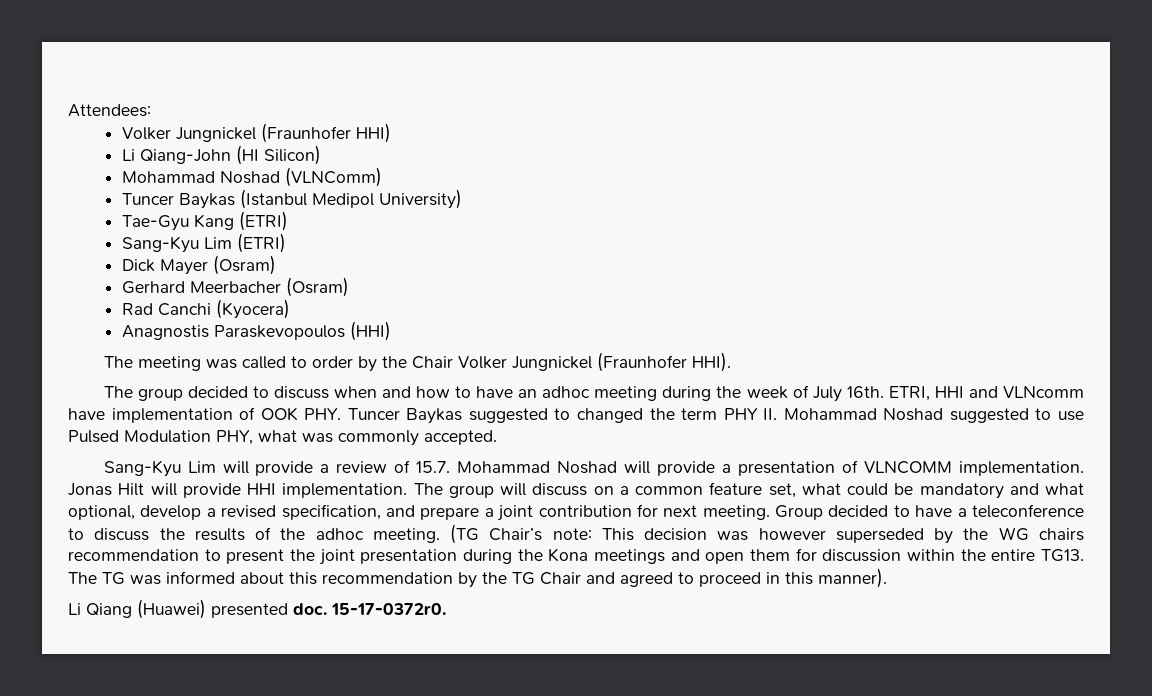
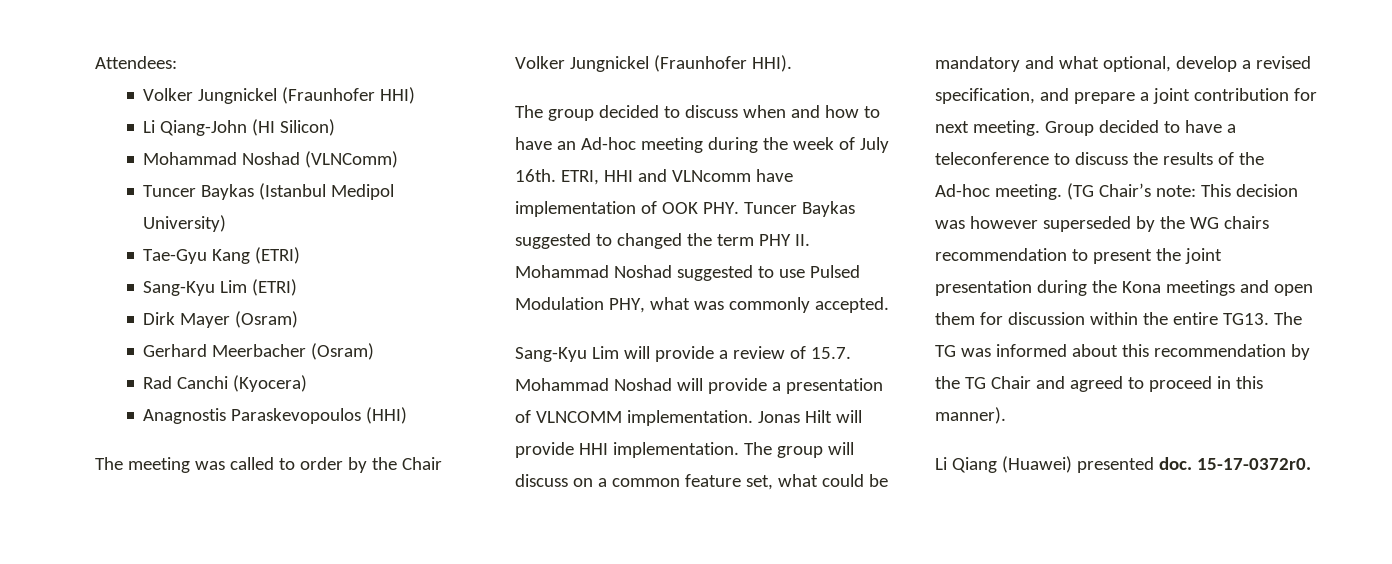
- Dick Mayer (Osram)
+ Dirk Mayer (Osram)
- The group decided to discuss when and how to have an adhoc meeting during the week of July 16th.
+ The group decided to discuss when and how to have an Ad-hoc meeting during the week of July 16th.
- Group decided to have a teleconference to discuss the results of the adhoc meeting.
+ Group decided to have a teleconference to discuss the results of the Ad-hoc meeting.

